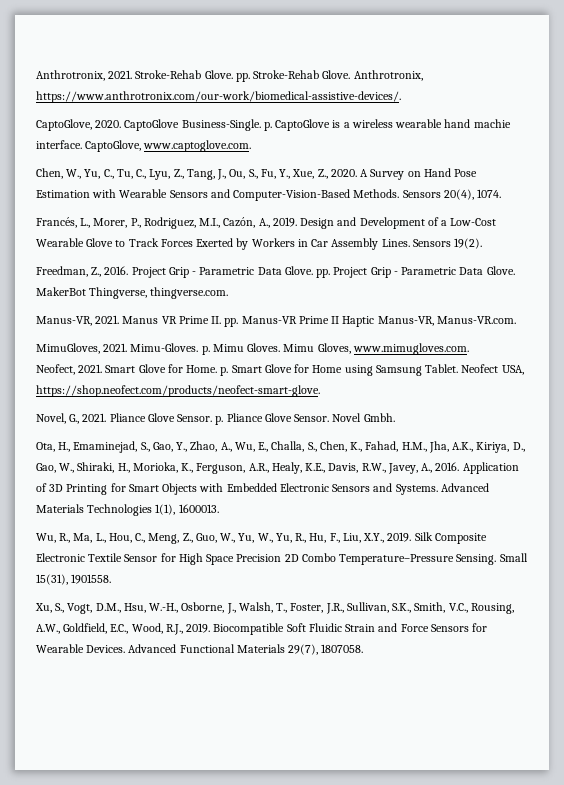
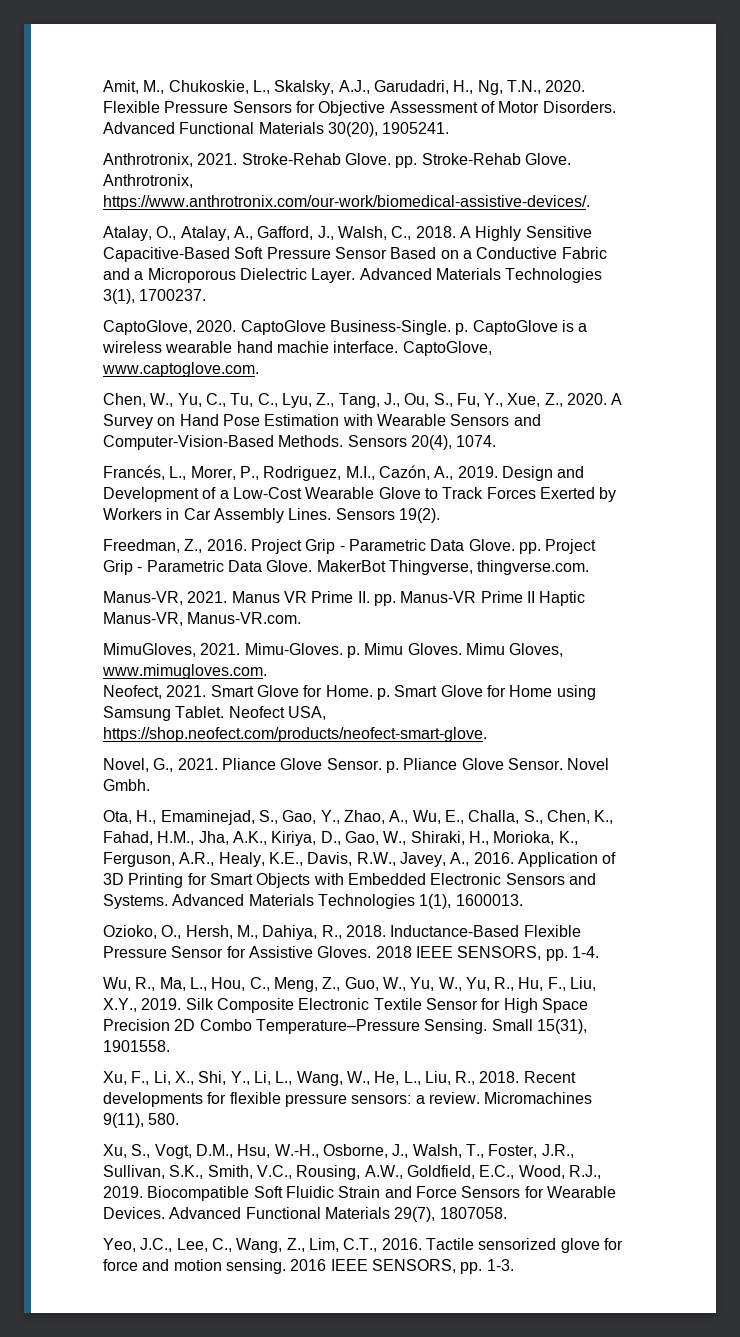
+ Amit, M., Chukoskie, L., Skalsky, A.J., Garudadri, H., Ng, T.N., 2020. Flexible Pressure Sensors for Objective Assessment of Motor Disorders. Advanced Functional Materials 30(20), 1905241.
+ Atalay, O., Atalay, A., Gafford, J., Walsh, C., 2018. A Highly Sensitive Capacitive-Based Soft Pressure Sensor Based on a Conductive Fabric and a Microporous Dielectric Layer. Advanced Materials Technologies 3(1), 1700237.
+ Ozioko, O., Hersh, M., Dahiya, R., 2018. Inductance-Based Flexible Pressure Sensor for Assistive Gloves. 2018 IEEE SENSORS, pp. 1-4.
+ Xu, F., Li, X., Shi, Y., Li, L., Wang, W., He, L., Liu, R., 2018. Recent developments for flexible pressure sensors: a review. Micromachines 9(11), 580.
+ Yeo, J.C., Lee, C., Wang, Z., Lim, C.T., 2016. Tactile sensorized glove for force and motion sensing. 2016 IEEE SENSORS, pp. 1-3.

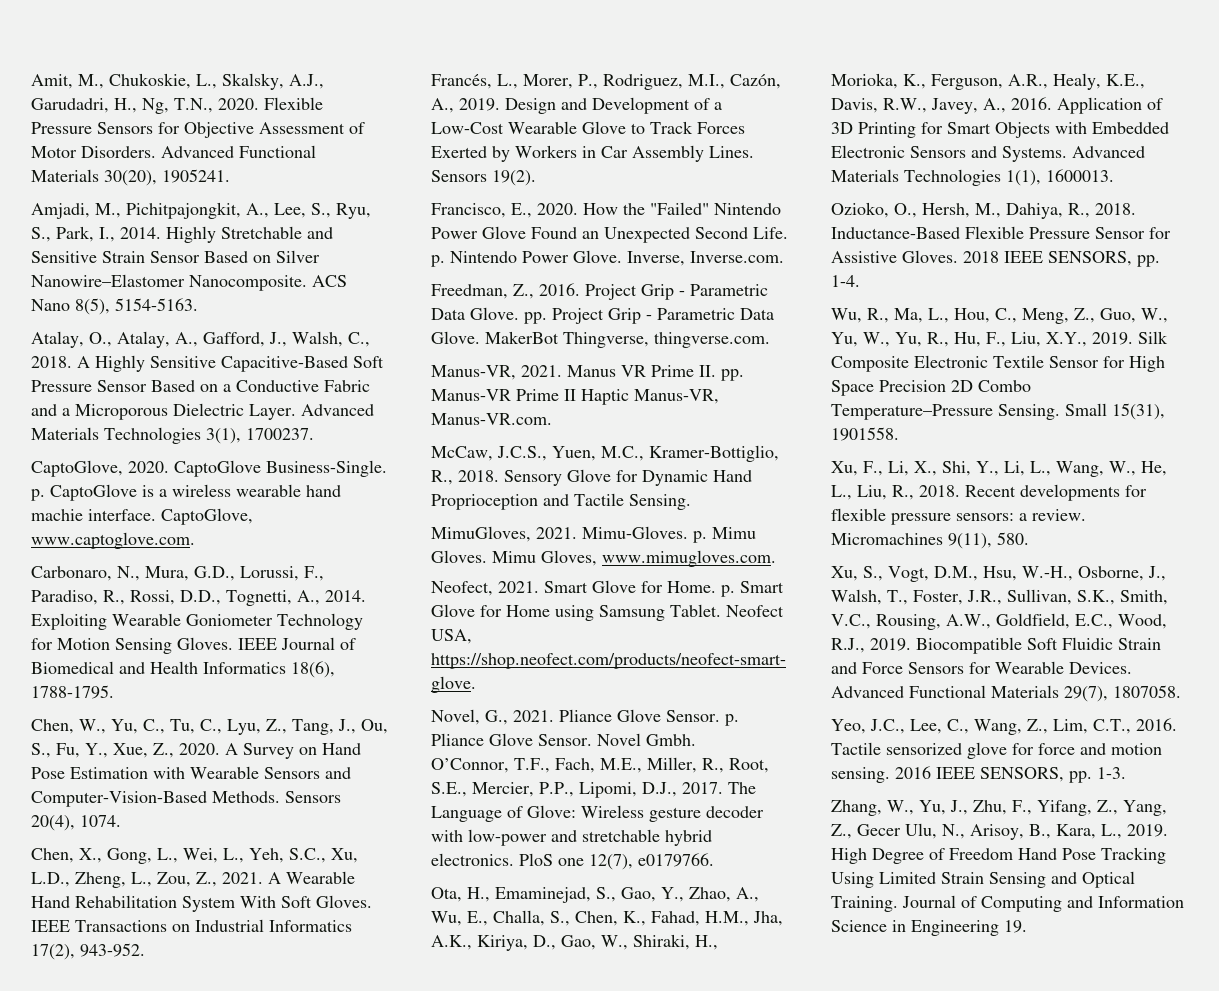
- Anthrotronix, 2021. Stroke-Rehab Glove. pp. Stroke-Rehab Glove. Anthrotronix, https://www.anthrotronix.com/our-work/biomedical-assistive-devices/.
+ Amjadi, M., Pichitpajongkit, A., Lee, S., Ryu, S., Park, I., 2014. Highly Stretchable and Sensitive Strain Sensor Based on Silver Nanowire–Elastomer Nanocomposite. ACS Nano 8(5), 5154-5163.
+ Carbonaro, N., Mura, G.D., Lorussi, F., Paradiso, R., Rossi, D.D., Tognetti, A., 2014. Exploiting Wearable Goniometer Technology for Motion Sensing Gloves. IEEE Journal of Biomedical and Health Informatics 18(6), 1788-1795.
+ Chen, X., Gong, L., Wei, L., Yeh, S.C., Xu, L.D., Zheng, L., Zou, Z., 2021. A Wearable Hand Rehabilitation System With Soft Gloves. IEEE Transactions on Industrial Informatics 17(2), 943-952.
+ Francisco, E., 2020. How the "Failed" Nintendo Power Glove Found an Unexpected Second Life. p. Nintendo Power Glove. Inverse, Inverse.com.
+ McCaw, J.C.S., Yuen, M.C., Kramer-Bottiglio, R., 2018. Sensory Glove for Dynamic Hand Proprioception and Tactile Sensing.
+ O’Connor, T.F., Fach, M.E., Miller, R., Root, S.E., Mercier, P.P., Lipomi, D.J., 2017. The Language of Glove: Wireless gesture decoder with low-power and stretchable hybrid electronics. PloS one 12(7), e0179766.
+ Zhang, W., Yu, J., Zhu, F., Yifang, Z., Yang, Z., Gecer Ulu, N., Arisoy, B., Kara, L., 2019. High Degree of Freedom Hand Pose Tracking Using Limited Strain Sensing and Optical Training. Journal of Computing and Information Science in Engineering 19.

